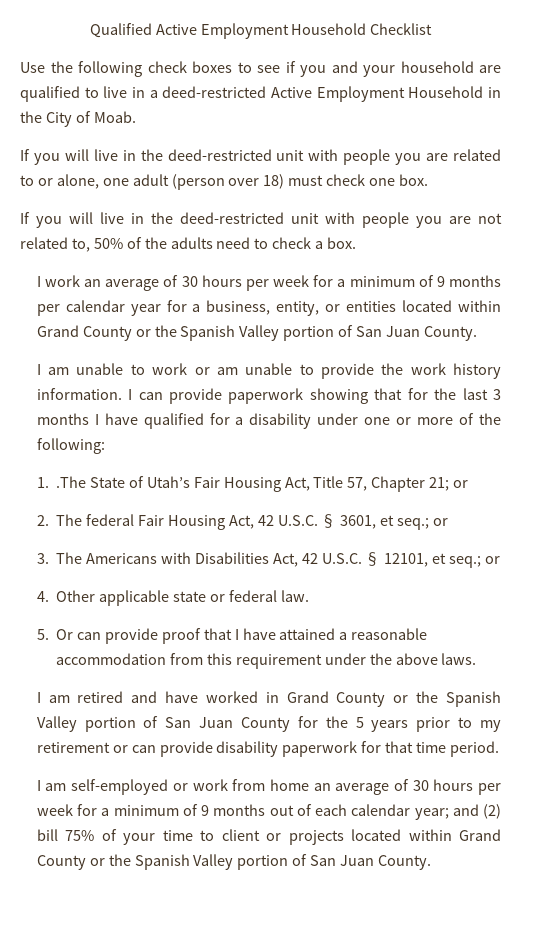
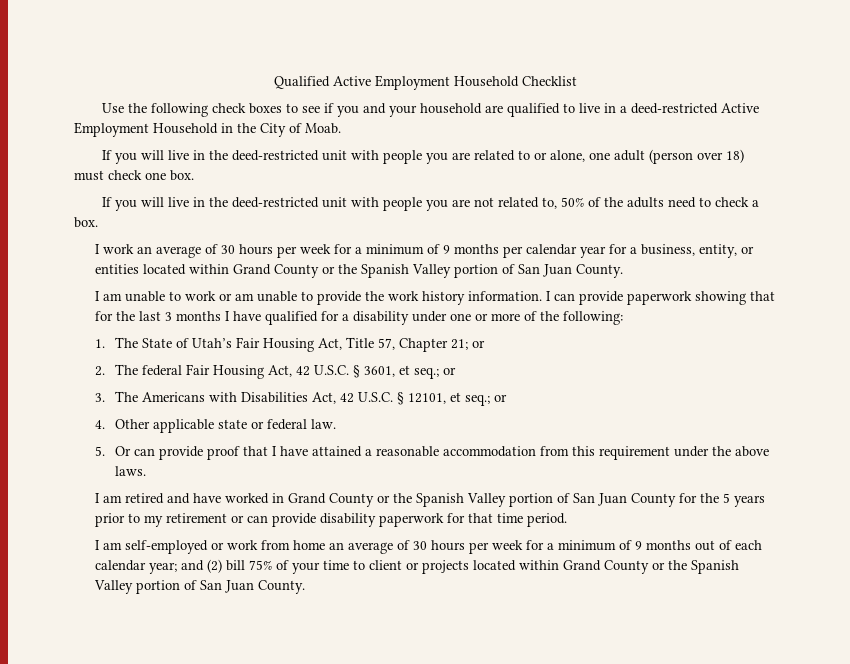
- 1. .The State of Utah’s Fair Housing Act, Title 57, Chapter 21; or
+ 1. The State of Utah’s Fair Housing Act, Title 57, Chapter 21; or

